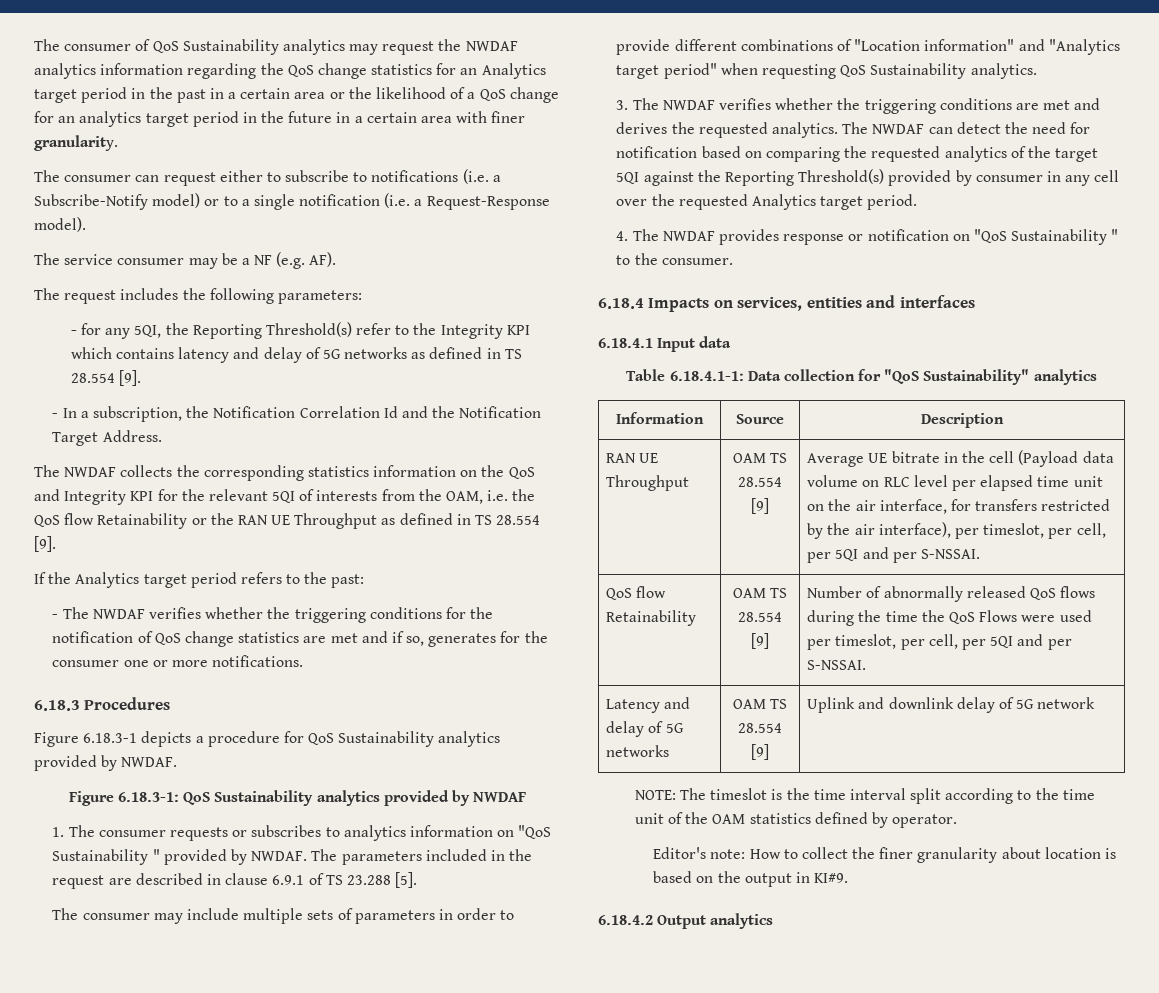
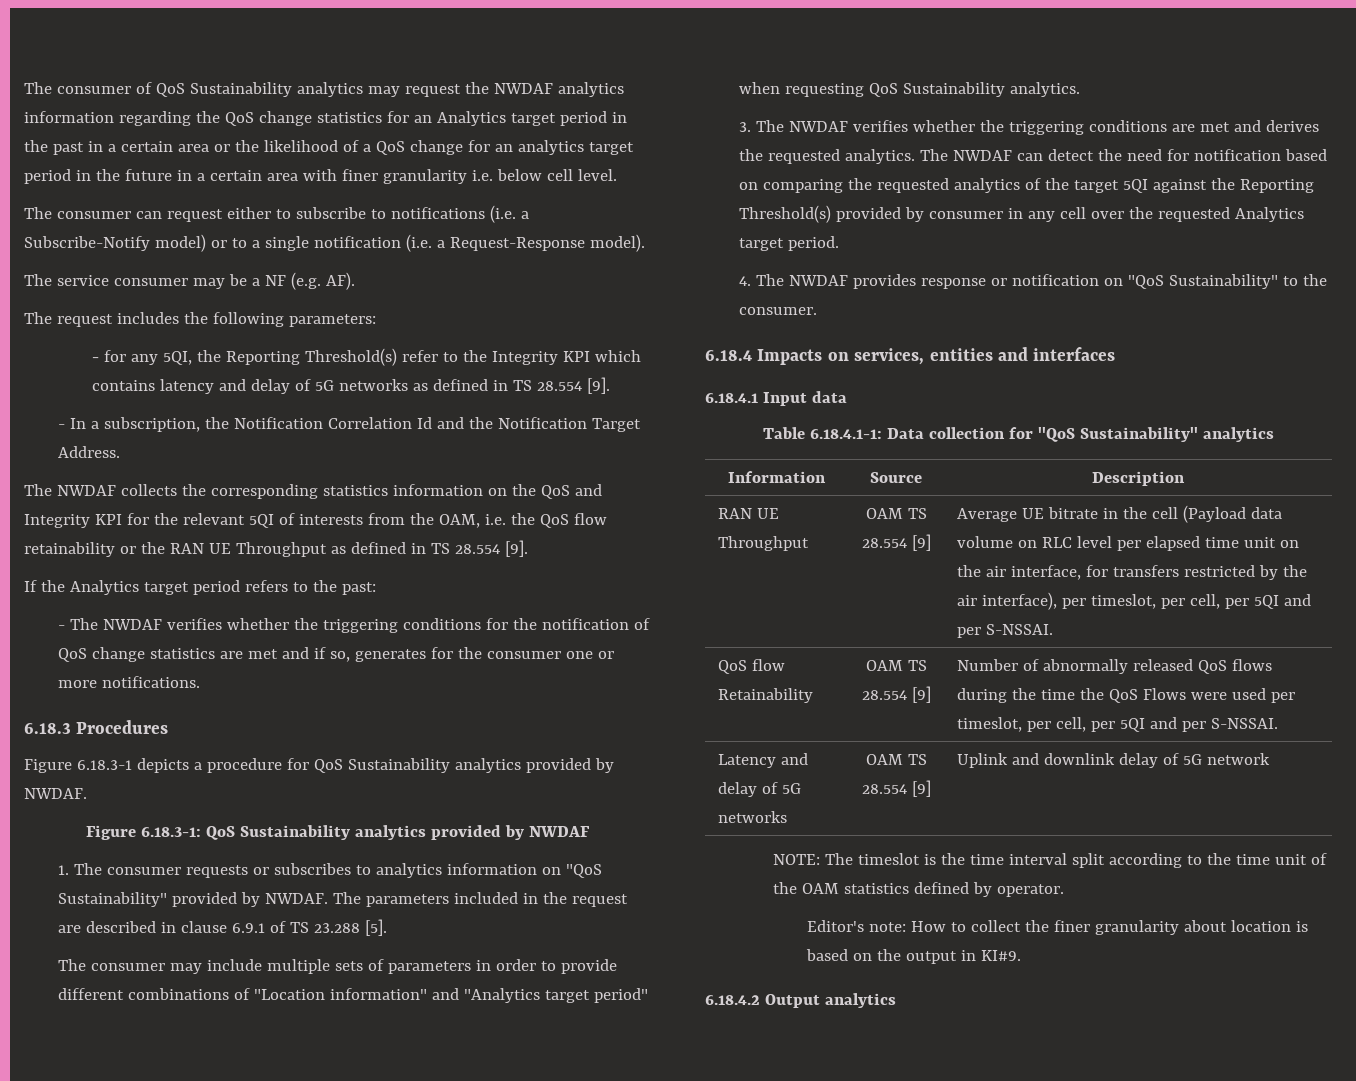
- The consumer of QoS Sustainability analytics may request the NWDAF analytics information regarding the QoS change statistics for an Analytics target period in the past in a certain area or the likelihood of a QoS change for an analytics target period in the future in a certain area with finer granularity.
+ The consumer of QoS Sustainability analytics may request the NWDAF analytics information regarding the QoS change statistics for an Analytics target period in the past in a certain area or the likelihood of a QoS change for an analytics target period in the future in a certain area with finer granularity i.e. below cell level.
- The NWDAF collects the corresponding statistics information on the QoS and Integrity KPI for the relevant 5QI of interests from the OAM, i.e. the QoS flow Retainability or the RAN UE Throughput as defined in TS 28.554 [9].
+ The NWDAF collects the corresponding statistics information on the QoS and Integrity KPI for the relevant 5QI of interests from the OAM, i.e. the QoS flow retainability or the RAN UE Throughput as defined in TS 28.554 [9].
- 1. The consumer requests or subscribes to analytics information on "QoS Sustainability " provided by NWDAF.
+ 1. The consumer requests or subscribes to analytics information on "QoS Sustainability" provided by NWDAF.
- 4. The NWDAF provides response or notification on "QoS Sustainability " to the consumer.
+ 4. The NWDAF provides response or notification on "QoS Sustainability" to the consumer.

